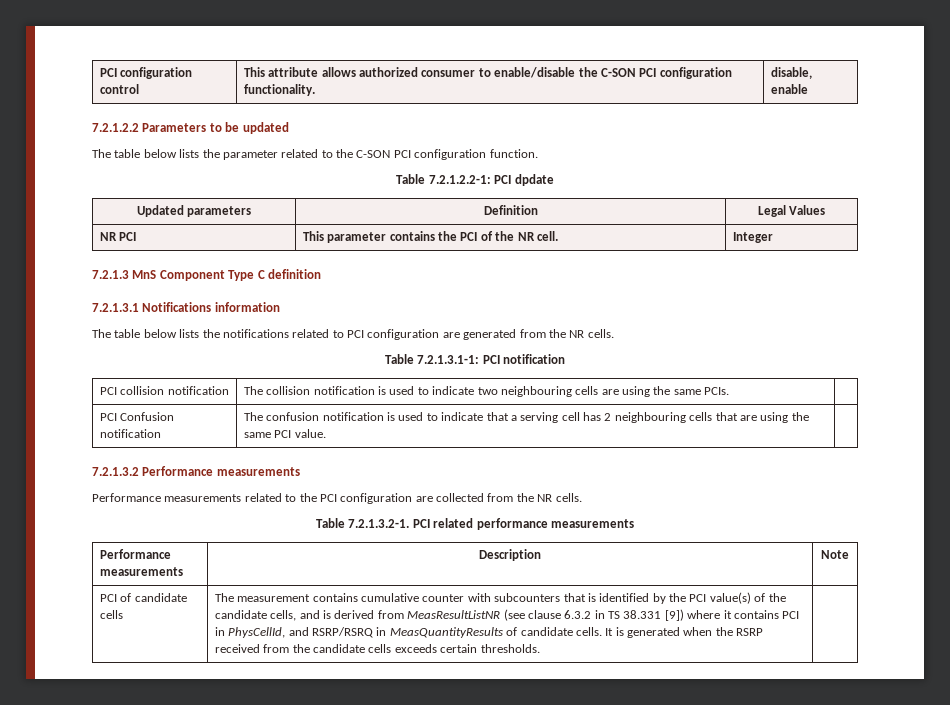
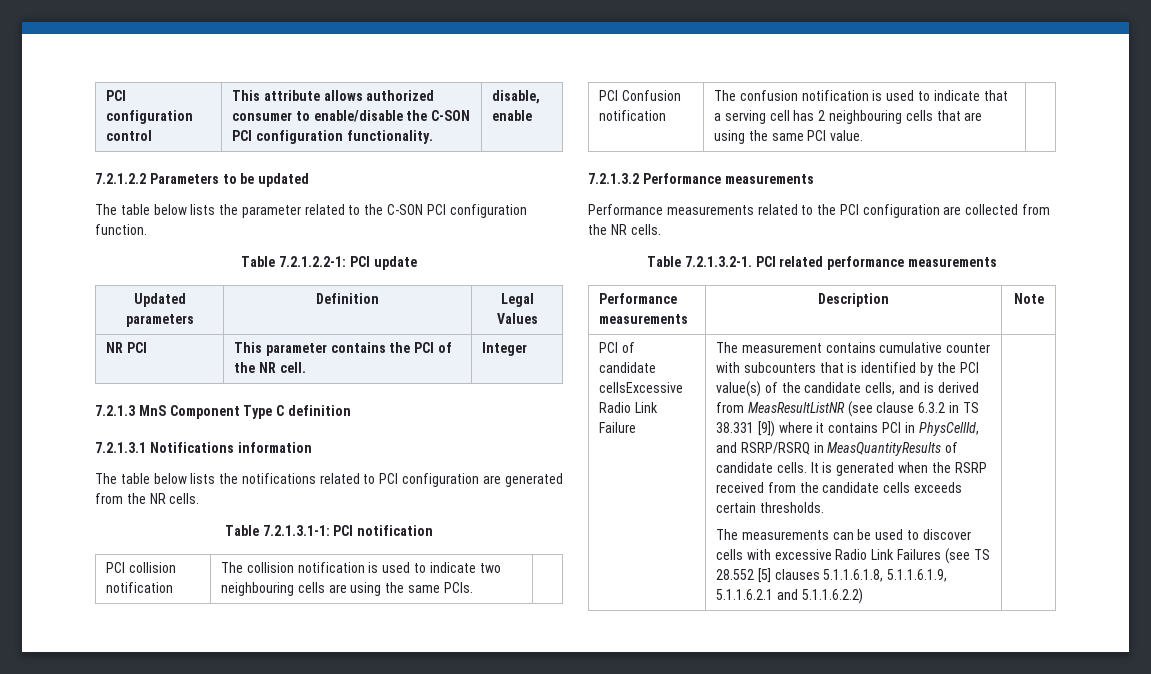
- Table 7.2.1.2.2-1: PCI dpdate
+ Table 7.2.1.2.2-1: PCI update
- PCI of candidate cells
+ PCI of candidate cellsExcessive Radio Link Failure
+ The measurements can be used to discover cells with excessive Radio Link Failures (see TS 28.552 [5] clauses 5.1.1.6.1.8, 5.1.1.6.1.9, 5.1.1.6.2.1 and 5.1.1.6.2.2)

